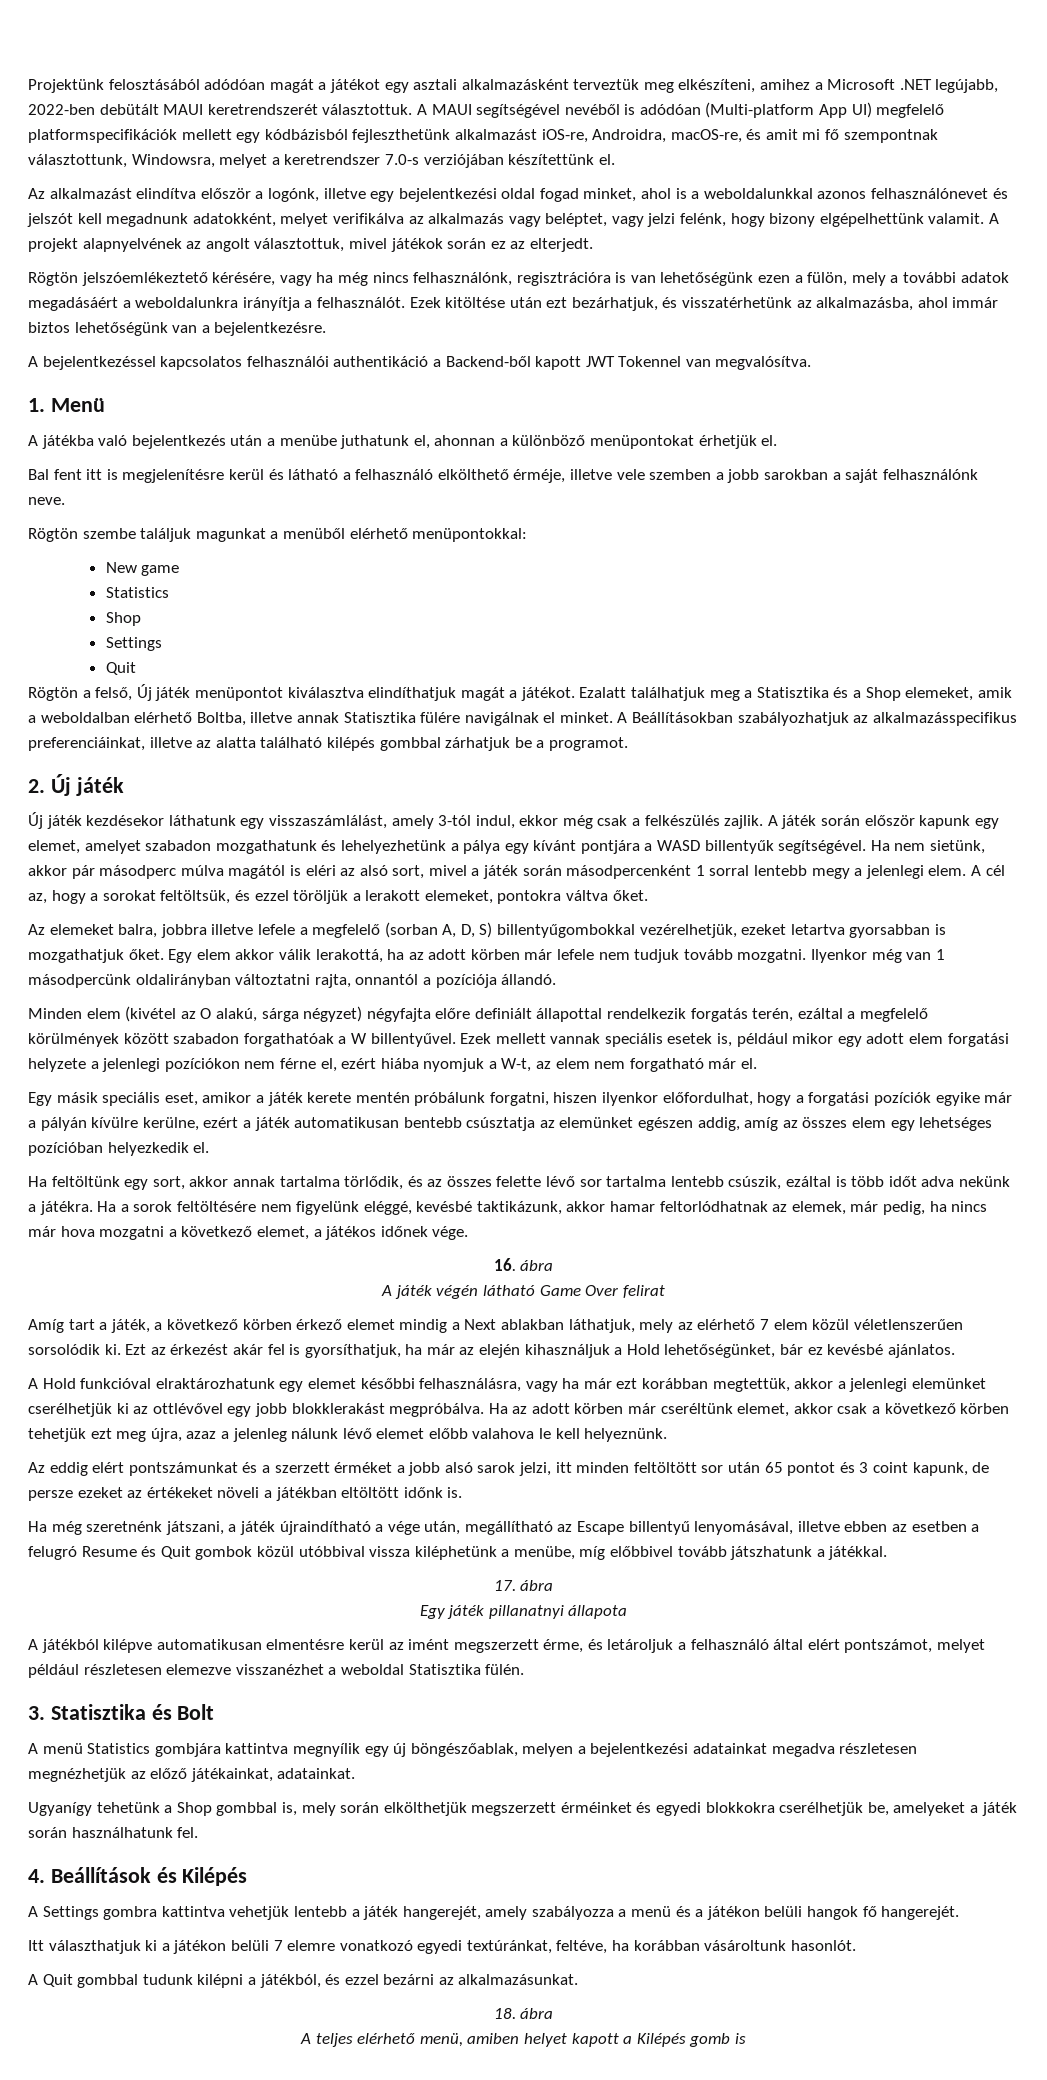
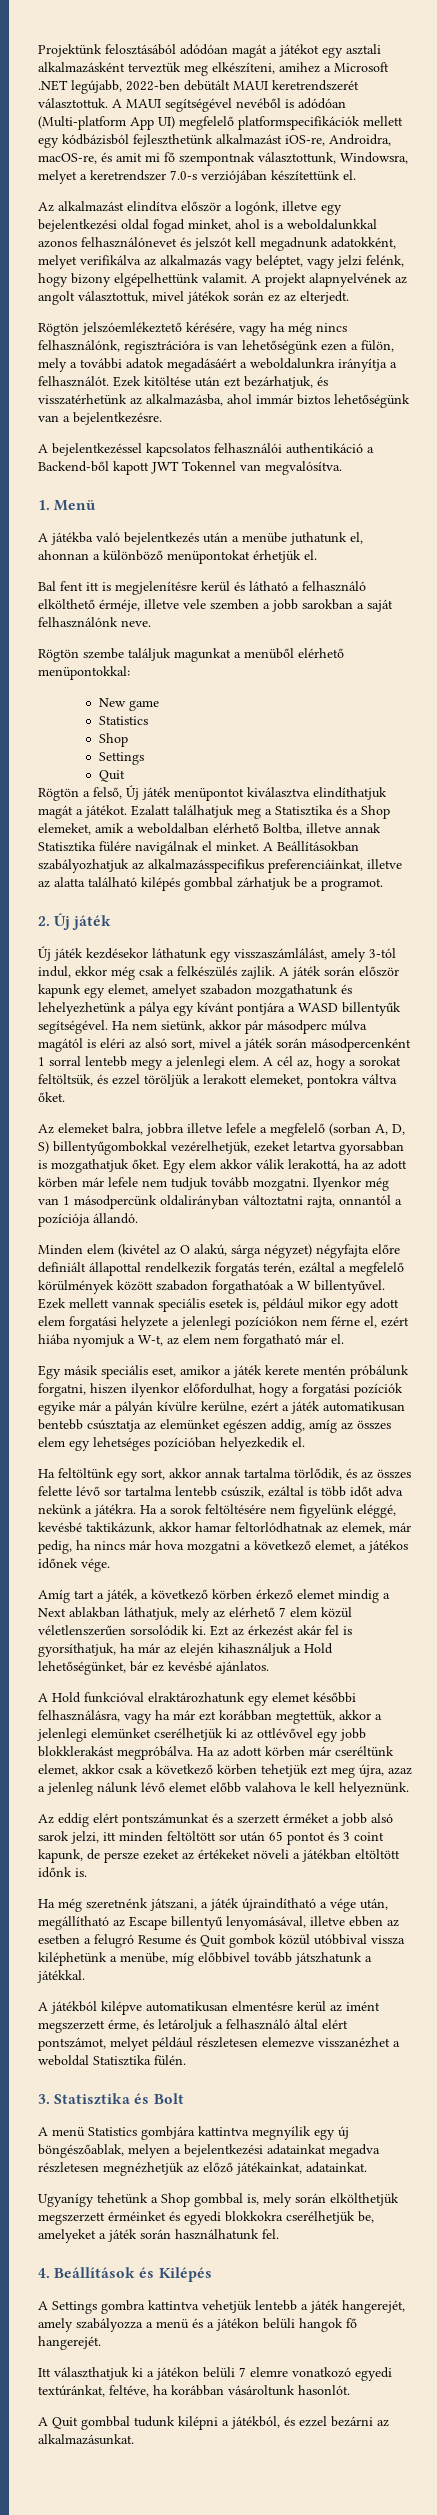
- 16. ábra
- A játék végén látható Game Over felirat
- 17. ábra
- Egy játék pillanatnyi állapota
- 18. ábra
- A teljes elérhető menü, amiben helyet kapott a Kilépés gomb is

